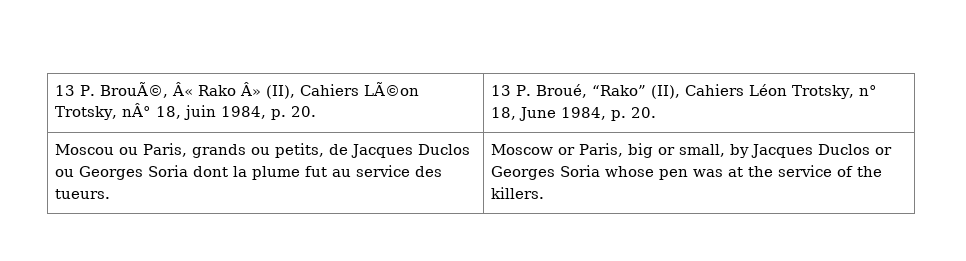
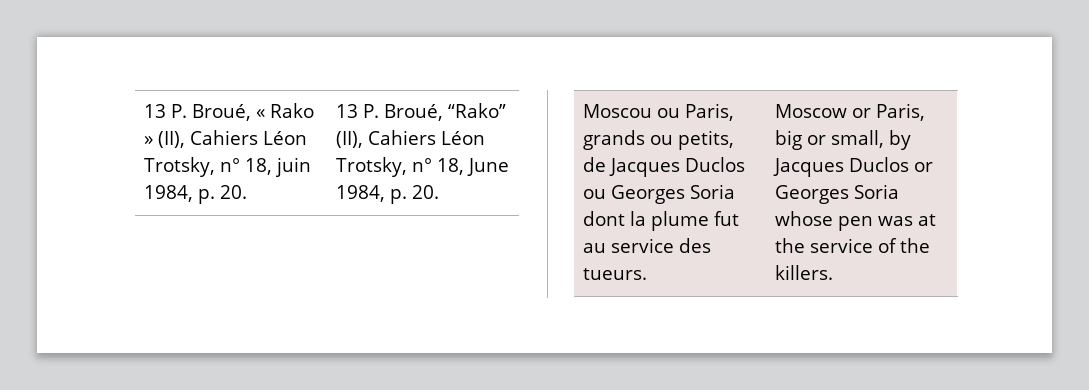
- 13 P. BrouÃ©, Â« Rako Â» (II), Cahiers LÃ©on Trotsky, nÂ° 18, juin 1984, p. 20. | 13 P. Broué, “Rako” (II), Cahiers Léon Trotsky, n° 18, June 1984, p. 20.
+ 13 P. Broué, « Rako » (II), Cahiers Léon Trotsky, n° 18, juin 1984, p. 20. | 13 P. Broué, “Rako” (II), Cahiers Léon Trotsky, n° 18, June 1984, p. 20.

